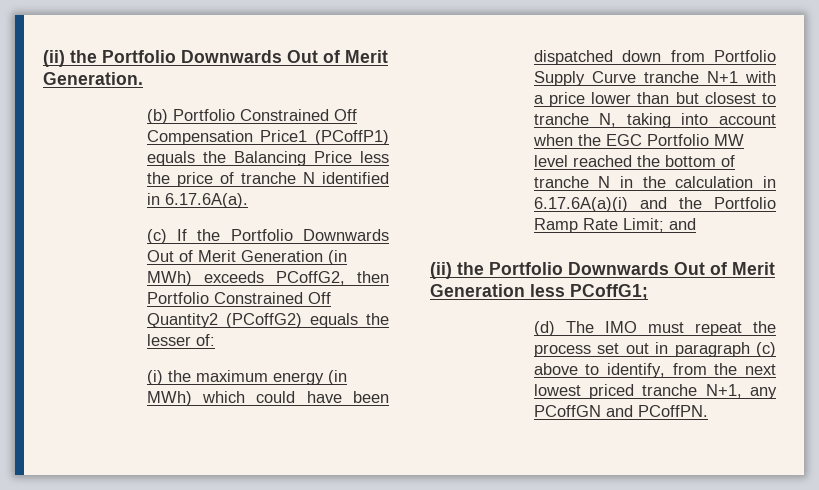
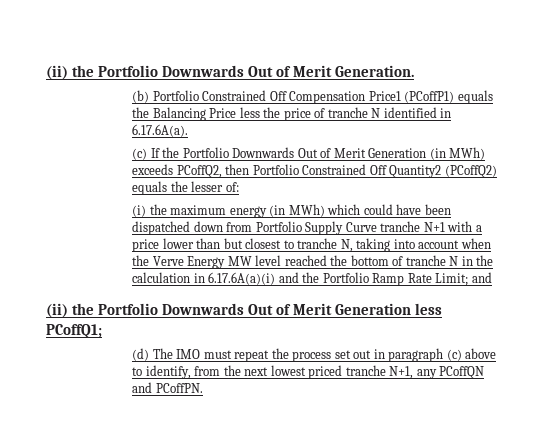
- (c) If the Portfolio Downwards Out of Merit Generation (in MWh) exceeds PCoffG2, then Portfolio Constrained Off Quantity2 (PCoffG2) equals the lesser of:
+ (c) If the Portfolio Downwards Out of Merit Generation (in MWh) exceeds PCoffQ2, then Portfolio Constrained Off Quantity2 (PCoffQ2) equals the lesser of:
- (i) the maximum energy (in MWh) which could have been dispatched down from Portfolio Supply Curve tranche N+1 with a price lower than but closest to tranche N, taking into account when the EGC Portfolio MW level reached the bottom of tranche N in the calculation in 6.17.6A(a)(i) and the Portfolio Ramp Rate Limit; and
+ (i) the maximum energy (in MWh) which could have been dispatched down from Portfolio Supply Curve tranche N+1 with a price lower than but closest to tranche N, taking into account when the Verve Energy MW level reached the bottom of tranche N in the calculation in 6.17.6A(a)(i) and the Portfolio Ramp Rate Limit; and
- (ii) the Portfolio Downwards Out of Merit Generation less PCoffG1;
+ (ii) the Portfolio Downwards Out of Merit Generation less PCoffQ1;
- (d) The IMO must repeat the process set out in paragraph (c) above to identify, from the next lowest priced tranche N+1, any PCoffGN and PCoffPN.
+ (d) The IMO must repeat the process set out in paragraph (c) above to identify, from the next lowest priced tranche N+1, any PCoffQN and PCoffPN.

